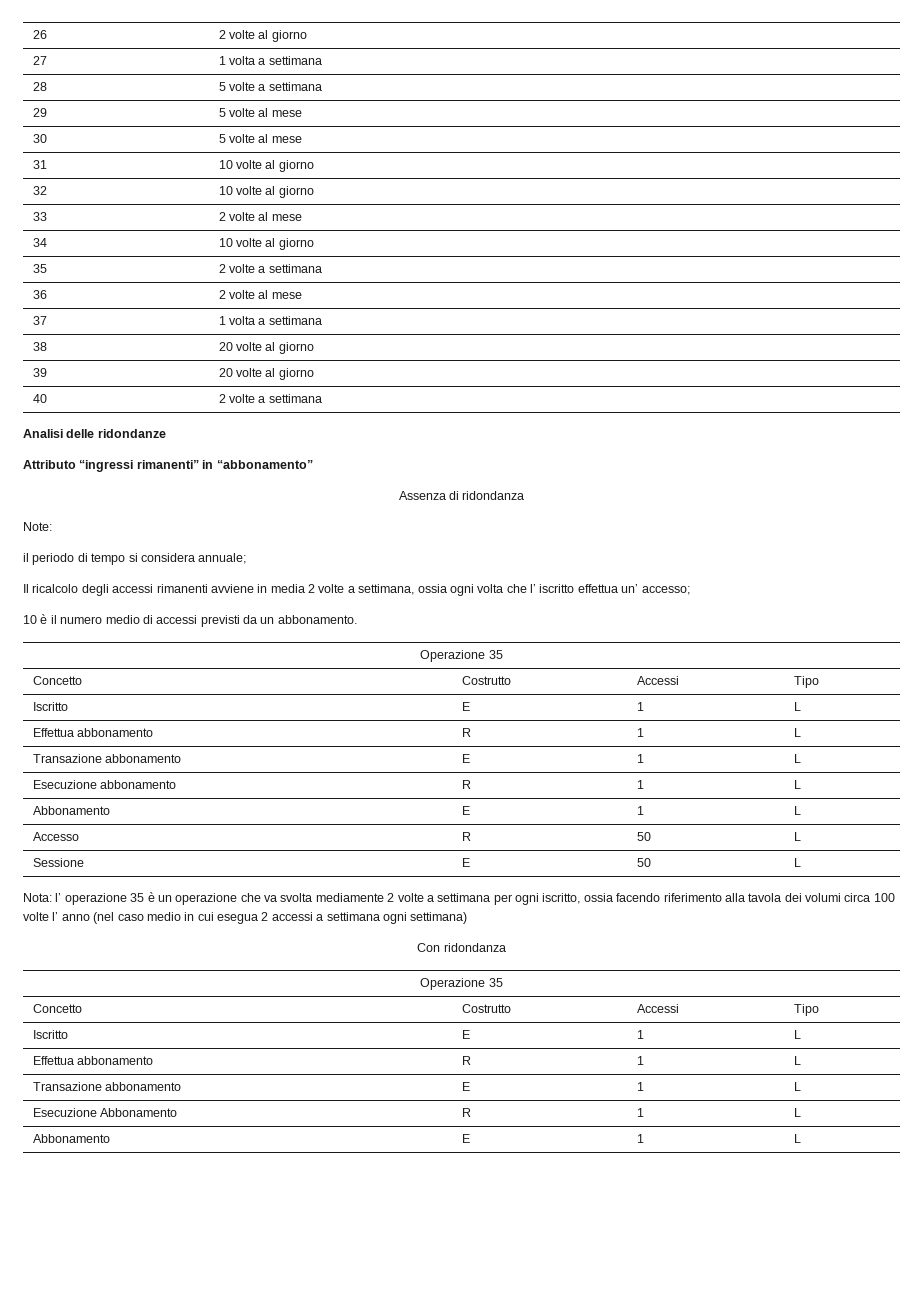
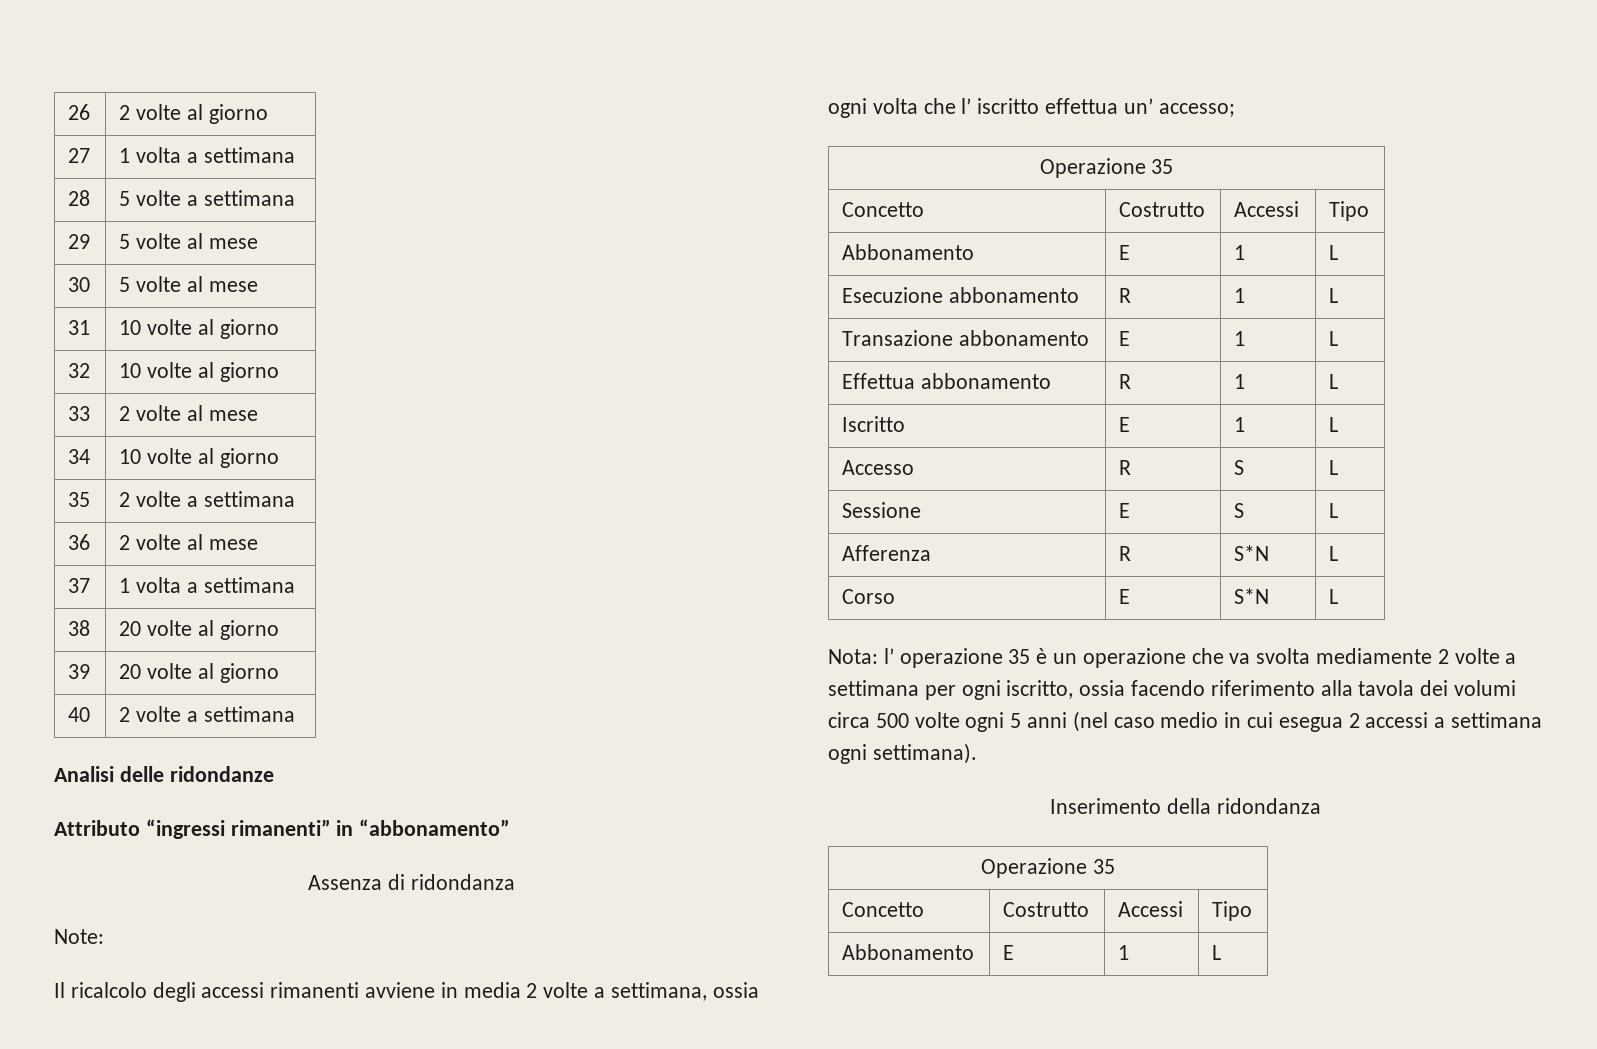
- il periodo di tempo si considera annuale;
  Il ricalcolo degli accessi rimanenti avviene in media 2 volte a settimana, ossia ogni volta che l’ iscritto effettua un’ accesso;
- 10 è il numero medio di accessi previsti da un abbonamento.
  Operazione 35
  Concetto | Costrutto | Accessi | Tipo
+ Abbonamento | E | 1 | L
+ Esecuzione abbonamento | R | 1 | L
+ Transazione abbonamento | E | 1 | L
+ Effettua abbonamento | R | 1 | L
  Iscritto | E | 1 | L
- Effettua abbonamento | R | 1 | L
- Transazione abbonamento | E | 1 | L
- Esecuzione abbonamento | R | 1 | L
- Abbonamento | E | 1 | L
- Accesso | R | 50 | L
+ Accesso | R | S | L
- Sessione | E | 50 | L
+ Sessione | E | S | L
+ Afferenza | R | S*N | L
+ Corso | E | S*N | L
- Nota: l’ operazione 35 è un operazione che va svolta mediamente 2 volte a settimana per ogni iscritto, ossia facendo riferimento alla tavola dei volumi circa 100 volte l’ anno (nel caso medio in cui esegua 2 accessi a settimana ogni settimana)
- Con ridondanza
+ Nota: l’ operazione 35 è un operazione che va svolta mediamente 2 volte a settimana per ogni iscritto, ossia facendo riferimento alla tavola dei volumi circa 500 volte ogni 5 anni (nel caso medio in cui esegua 2 accessi a settimana ogni settimana).
+ Inserimento della ridondanza
  Operazione 35
  Concetto | Costrutto | Accessi | Tipo
- Iscritto | E | 1 | L
- Effettua abbonamento | R | 1 | L
- Transazione abbonamento | E | 1 | L
- Esecuzione Abbonamento | R | 1 | L

